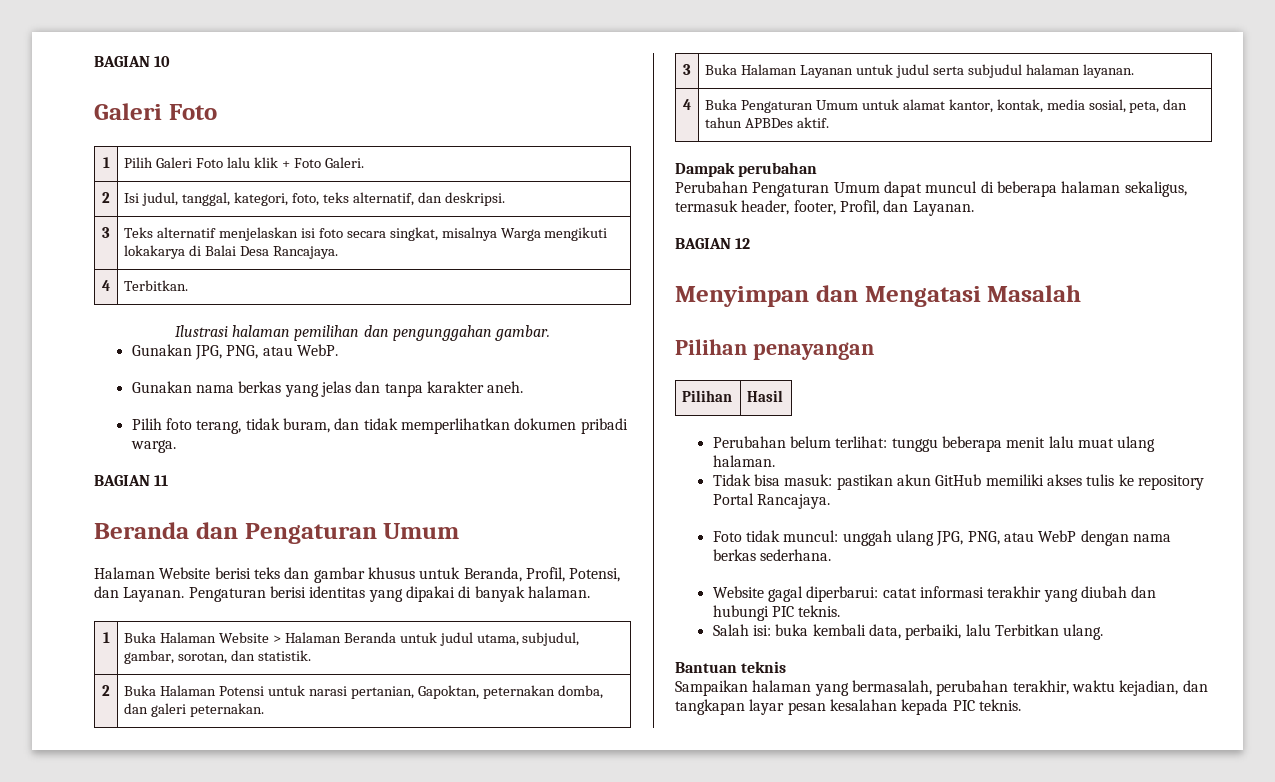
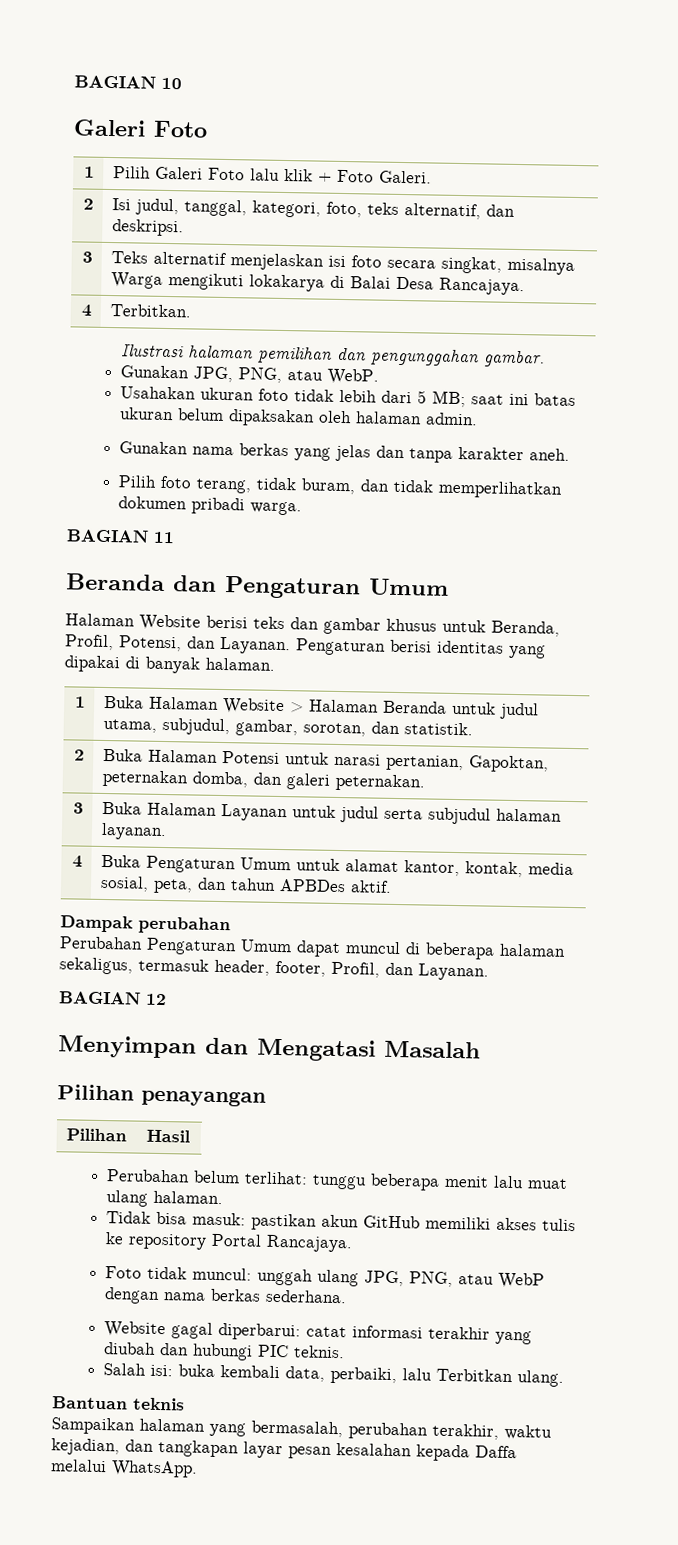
+ Usahakan ukuran foto tidak lebih dari 5 MB; saat ini batas ukuran belum dipaksakan oleh halaman admin.
- Sampaikan halaman yang bermasalah, perubahan terakhir, waktu kejadian, dan tangkapan layar pesan kesalahan kepada PIC teknis.
+ Sampaikan halaman yang bermasalah, perubahan terakhir, waktu kejadian, dan tangkapan layar pesan kesalahan kepada Daffa melalui WhatsApp.

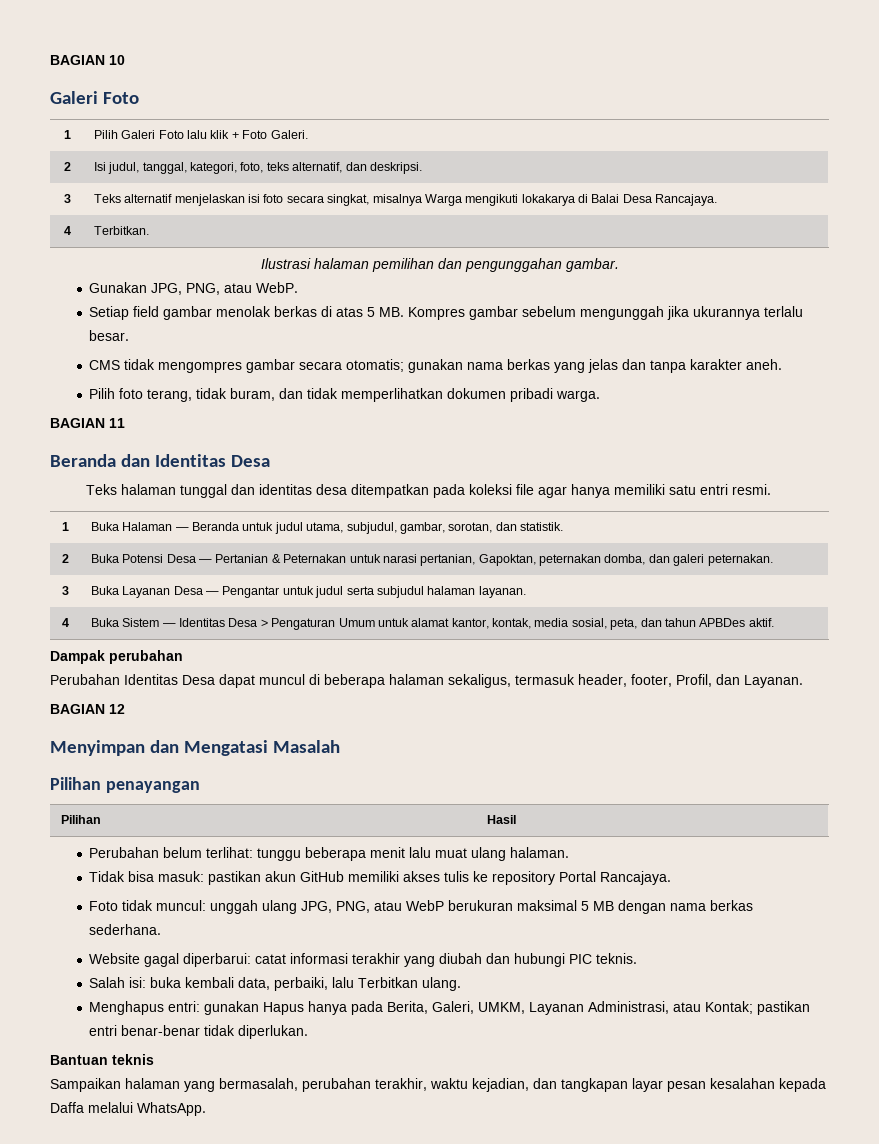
- Usahakan ukuran foto tidak lebih dari 5 MB; saat ini batas ukuran belum dipaksakan oleh halaman admin.
- Gunakan nama berkas yang jelas dan tanpa karakter aneh.
+ Setiap field gambar menolak berkas di atas 5 MB. Kompres gambar sebelum mengunggah jika ukurannya terlalu besar.
+ CMS tidak mengompres gambar secara otomatis; gunakan nama berkas yang jelas dan tanpa karakter aneh.
- Beranda dan Pengaturan Umum
- Halaman Website berisi teks dan gambar khusus untuk Beranda, Profil, Potensi, dan Layanan. Pengaturan berisi identitas yang dipakai di banyak halaman.
+ Beranda dan Identitas Desa
+ Teks halaman tunggal dan identitas desa ditempatkan pada koleksi file agar hanya memiliki satu entri resmi.
- 1 | Buka Halaman Website > Halaman Beranda untuk judul utama, subjudul, gambar, sorotan, dan statistik.
+ 1 | Buka Halaman — Beranda untuk judul utama, subjudul, gambar, sorotan, dan statistik.
- 2 | Buka Halaman Potensi untuk narasi pertanian, Gapoktan, peternakan domba, dan galeri peternakan.
+ 2 | Buka Potensi Desa — Pertanian & Peternakan untuk narasi pertanian, Gapoktan, peternakan domba, dan galeri peternakan.
- 3 | Buka Halaman Layanan untuk judul serta subjudul halaman layanan.
+ 3 | Buka Layanan Desa — Pengantar untuk judul serta subjudul halaman layanan.
- 4 | Buka Pengaturan Umum untuk alamat kantor, kontak, media sosial, peta, dan tahun APBDes aktif.
+ 4 | Buka Sistem — Identitas Desa > Pengaturan Umum untuk alamat kantor, kontak, media sosial, peta, dan tahun APBDes aktif.
- Perubahan Pengaturan Umum dapat muncul di beberapa halaman sekaligus, termasuk header, footer, Profil, dan Layanan.
+ Perubahan Identitas Desa dapat muncul di beberapa halaman sekaligus, termasuk header, footer, Profil, dan Layanan.
- Foto tidak muncul: unggah ulang JPG, PNG, atau WebP dengan nama berkas sederhana.
+ Foto tidak muncul: unggah ulang JPG, PNG, atau WebP berukuran maksimal 5 MB dengan nama berkas sederhana.
+ Menghapus entri: gunakan Hapus hanya pada Berita, Galeri, UMKM, Layanan Administrasi, atau Kontak; pastikan entri benar-benar tidak diperlukan.

